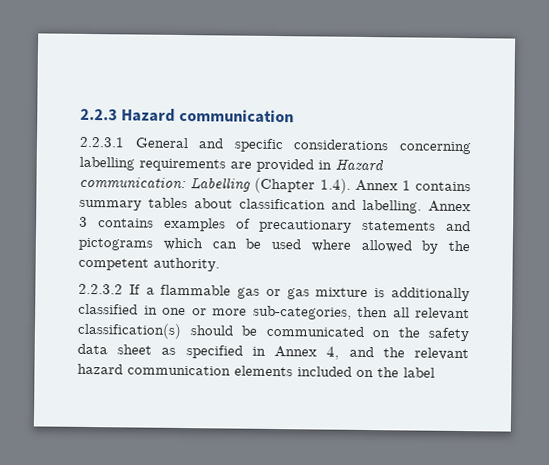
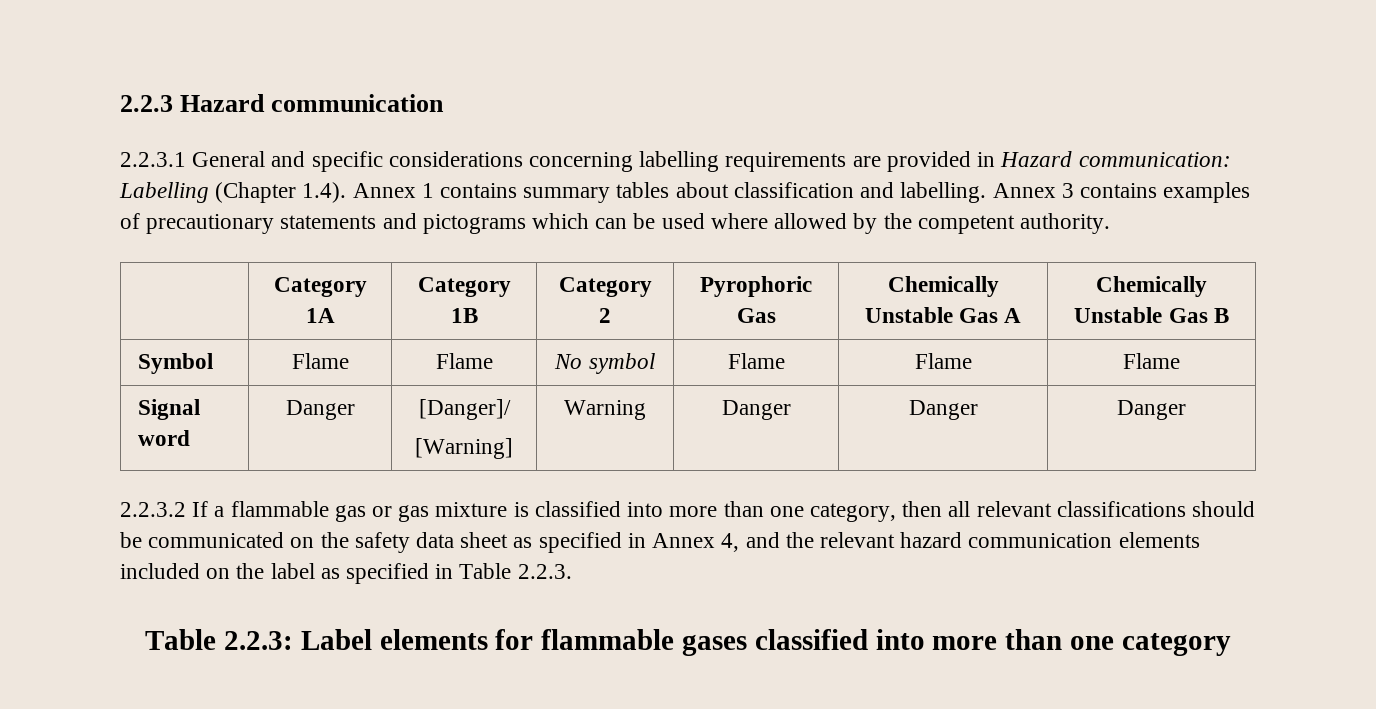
+ | Category 1A | Category 1B | Category 2 | Pyrophoric Gas | Chemically Unstable Gas A | Chemically Unstable Gas B
+ Symbol | Flame | Flame | No symbol | Flame | Flame | Flame
+ Signal word | Danger | [Danger]/
+ [Warning] | Warning | Danger | Danger | Danger
- 2.2.3.2 If a flammable gas or gas mixture is additionally classified in one or more sub-categories, then all relevant classification(s) should be communicated on the safety data sheet as specified in Annex 4, and the relevant hazard communication elements included on the label
+ 2.2.3.2 If a flammable gas or gas mixture is classified into more than one category, then all relevant classifications should be communicated on the safety data sheet as specified in Annex 4, and the relevant hazard communication elements included on the label as specified in Table 2.2.3.
+ Table 2.2.3: Label elements for flammable gases classified into more than one category

